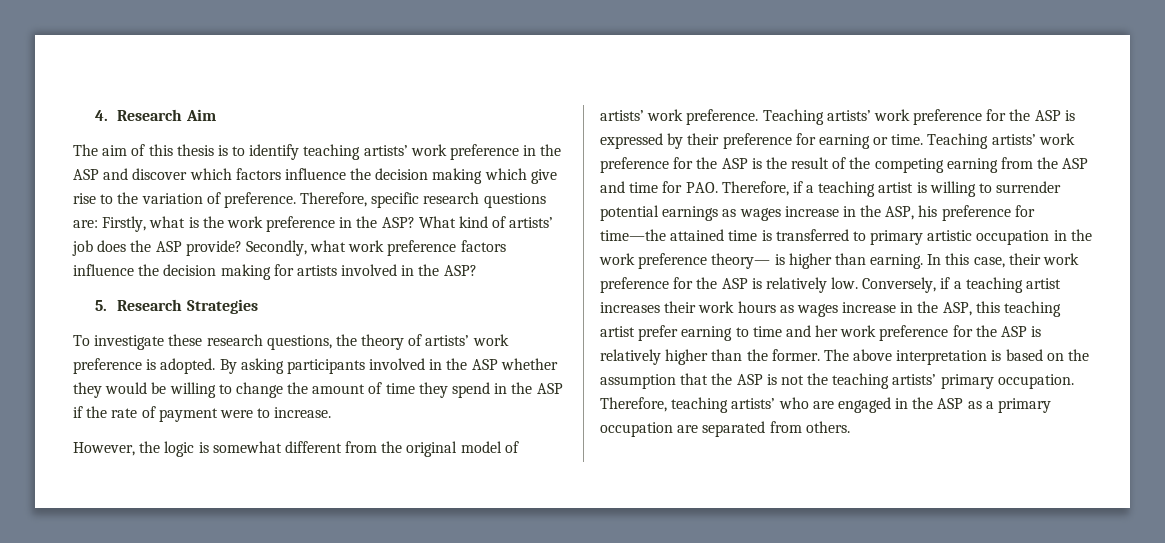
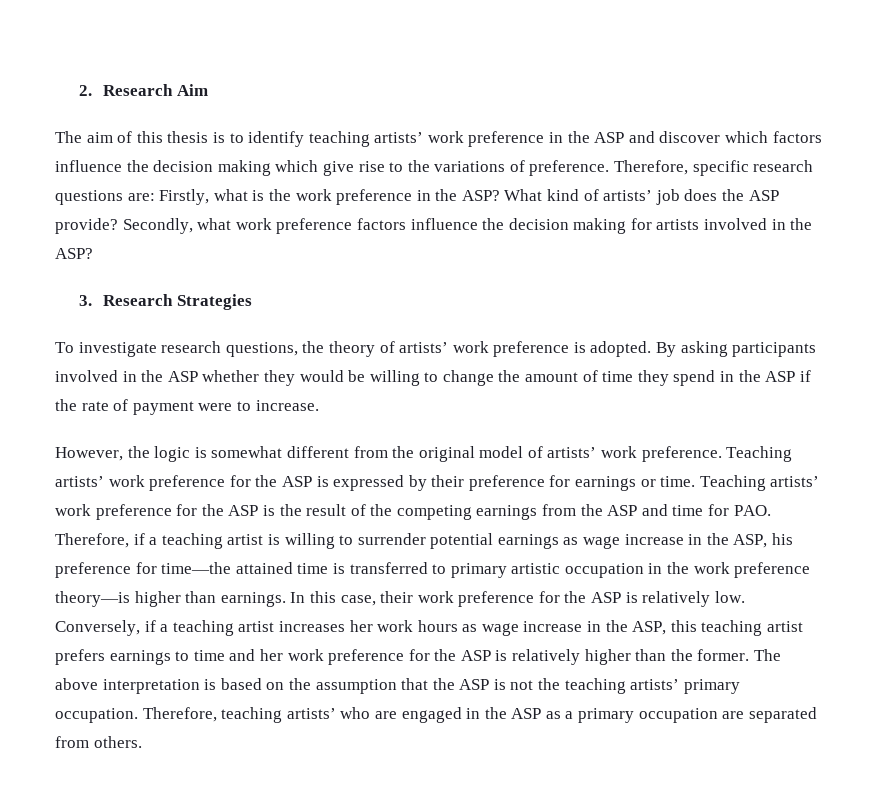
- 4. Research Aim
+ 2. Research Aim
- The aim of this thesis is to identify teaching artists’ work preference in the ASP and discover which factors influence the decision making which give rise to the variation of preference.
+ The aim of this thesis is to identify teaching artists’ work preference in the ASP and discover which factors influence the decision making which give rise to the variations of preference.
- 5. Research Strategies
+ 3. Research Strategies
- To investigate these research questions, the theory of artists’ work preference is adopted.
+ To investigate research questions, the theory of artists’ work preference is adopted.
- Teaching artists’ work preference for the ASP is expressed by their preference for earning or time.
+ Teaching artists’ work preference for the ASP is expressed by their preference for earnings or time.
- Teaching artists’ work preference for the ASP is the result of the competing earning from the ASP and time for PAO. Therefore, if a teaching artist is willing to surrender potential earnings as wages increase in the ASP, his preference for time—the attained time is transferred to primary artistic occupation in the work preference theory— is higher than earning.
+ Teaching artists’ work preference for the ASP is the result of the competing earnings from the ASP and time for PAO. Therefore, if a teaching artist is willing to surrender potential earnings as wage increase in the ASP, his preference for time—the attained time is transferred to primary artistic occupation in the work preference theory—is higher than earnings.
- Conversely, if a teaching artist increases their work hours as wages increase in the ASP, this teaching artist prefer earning to time and her work preference for the ASP is relatively higher than the former.
+ Conversely, if a teaching artist increases her work hours as wage increase in the ASP, this teaching artist prefers earnings to time and her work preference for the ASP is relatively higher than the former.

